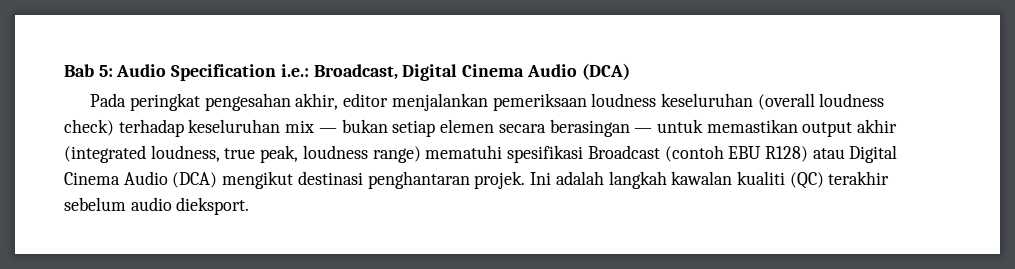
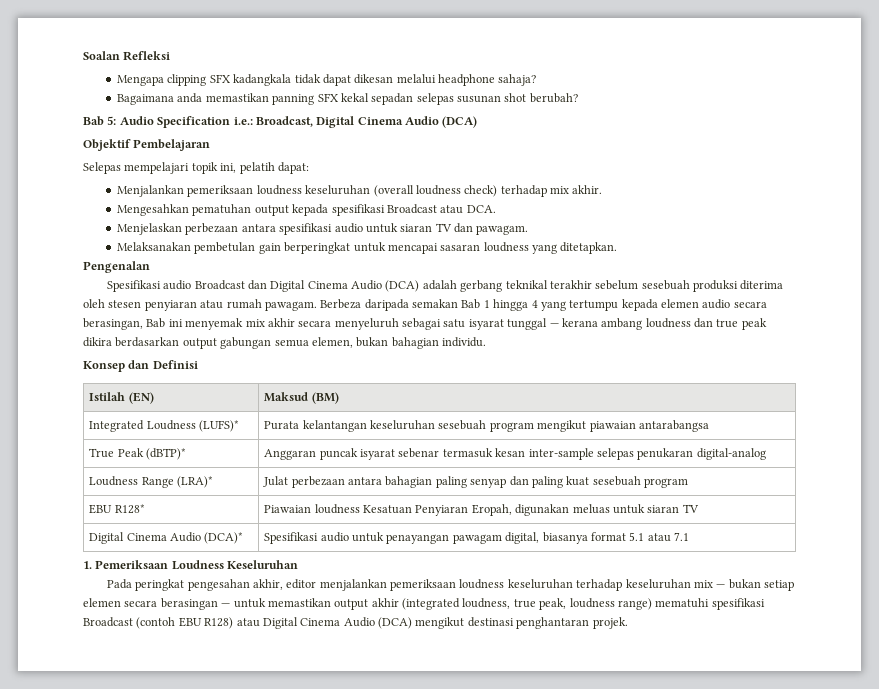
+ Soalan Refleksi
+ Mengapa clipping SFX kadangkala tidak dapat dikesan melalui headphone sahaja?
+ Bagaimana anda memastikan panning SFX kekal sepadan selepas susunan shot berubah?
+ Objektif Pembelajaran
+ Selepas mempelajari topik ini, pelatih dapat:
+ Menjalankan pemeriksaan loudness keseluruhan (overall loudness check) terhadap mix akhir.
+ Mengesahkan pematuhan output kepada spesifikasi Broadcast atau DCA.
+ Menjelaskan perbezaan antara spesifikasi audio untuk siaran TV dan pawagam.
+ Melaksanakan pembetulan gain berperingkat untuk mencapai sasaran loudness yang ditetapkan.
+ Pengenalan
+ Spesifikasi audio Broadcast dan Digital Cinema Audio (DCA) adalah gerbang teknikal terakhir sebelum sesebuah produksi diterima oleh stesen penyiaran atau rumah pawagam. Berbeza daripada semakan Bab 1 hingga 4 yang tertumpu kepada elemen audio secara berasingan, Bab ini menyemak mix akhir secara menyeluruh sebagai satu isyarat tunggal — kerana ambang loudness dan true peak dikira berdasarkan output gabungan semua elemen, bukan bahagian individu.
+ Konsep dan Definisi
+ Istilah (EN) | Maksud (BM)
+ Integrated Loudness (LUFS)* | Purata kelantangan keseluruhan sesebuah program mengikut piawaian antarabangsa
+ True Peak (dBTP)* | Anggaran puncak isyarat sebenar termasuk kesan inter-sample selepas penukaran digital-analog
+ Loudness Range (LRA)* | Julat perbezaan antara bahagian paling senyap dan paling kuat sesebuah program
+ EBU R128* | Piawaian loudness Kesatuan Penyiaran Eropah, digunakan meluas untuk siaran TV
+ Digital Cinema Audio (DCA)* | Spesifikasi audio untuk penayangan pawagam digital, biasanya format 5.1 atau 7.1
+ 1. Pemeriksaan Loudness Keseluruhan
- Pada peringkat pengesahan akhir, editor menjalankan pemeriksaan loudness keseluruhan (overall loudness check) terhadap keseluruhan mix — bukan setiap elemen secara berasingan — untuk memastikan output akhir (integrated loudness, true peak, loudness range) mematuhi spesifikasi Broadcast (contoh EBU R128) atau Digital Cinema Audio (DCA) mengikut destinasi penghantaran projek. Ini adalah langkah kawalan kualiti (QC) terakhir sebelum audio dieksport.
+ Pada peringkat pengesahan akhir, editor menjalankan pemeriksaan loudness keseluruhan terhadap keseluruhan mix — bukan setiap elemen secara berasingan — untuk memastikan output akhir (integrated loudness, true peak, loudness range) mematuhi spesifikasi Broadcast (contoh EBU R128) atau Digital Cinema Audio (DCA) mengikut destinasi penghantaran projek.

